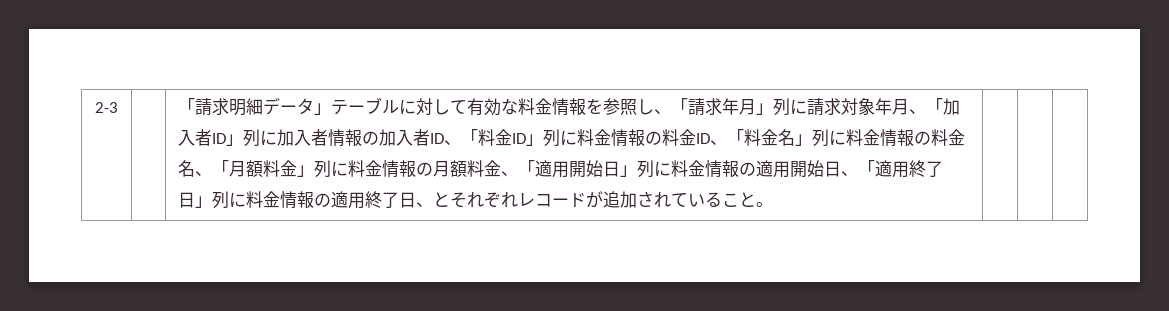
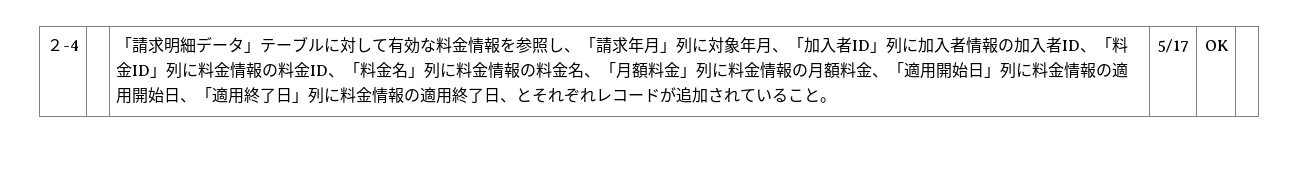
- 2-3
+ ２-4
- 「請求明細データ」テーブルに対して有効な料金情報を参照し、「請求年月」列に請求対象年月、「加入者ID」列に加入者情報の加入者ID、「料金ID」列に料金情報の料金ID、「料金名」列に料金情報の料金名、「月額料金」列に料金情報の月額料金、「適用開始日」列に料金情報の適用開始日、「適用終了日」列に料金情報の適用終了日、とそれぞれレコードが追加されていること。
+ 「請求明細データ」テーブルに対して有効な料金情報を参照し、「請求年月」列に対象年月、「加入者ID」列に加入者情報の加入者ID、「料金ID」列に料金情報の料金ID、「料金名」列に料金情報の料金名、「月額料金」列に料金情報の月額料金、「適用開始日」列に料金情報の適用開始日、「適用終了日」列に料金情報の適用終了日、とそれぞれレコードが追加されていること。
+ 5/17 | OK

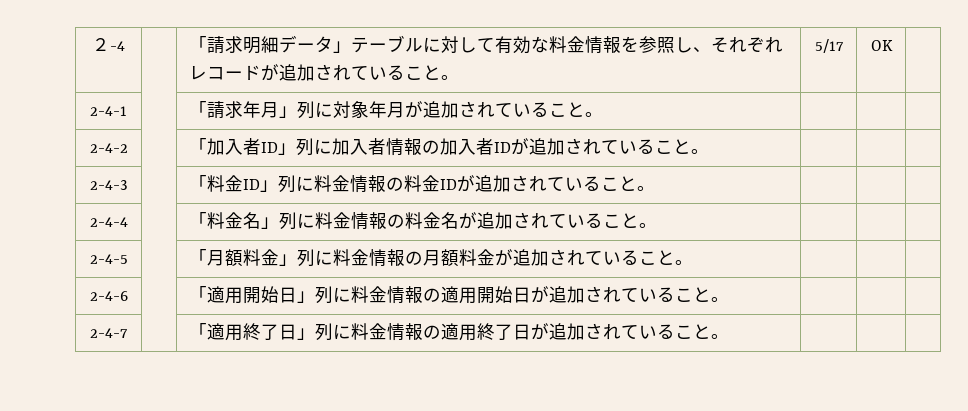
- 「請求明細データ」テーブルに対して有効な料金情報を参照し、「請求年月」列に対象年月、「加入者ID」列に加入者情報の加入者ID、「料金ID」列に料金情報の料金ID、「料金名」列に料金情報の料金名、「月額料金」列に料金情報の月額料金、「適用開始日」列に料金情報の適用開始日、「適用終了日」列に料金情報の適用終了日、とそれぞれレコードが追加されていること。
+ 「請求明細データ」テーブルに対して有効な料金情報を参照し、それぞれレコードが追加されていること。
+ 2-4-1 | | 「請求年月」列に対象年月が追加されていること。 | | |
+ 2-4-2 | | 「加入者ID」列に加入者情報の加入者IDが追加されていること。 | | |
+ 2-4-3 | | 「料金ID」列に料金情報の料金IDが追加されていること。 | | |
+ 2-4-4 | | 「料金名」列に料金情報の料金名が追加されていること。 | | |
+ 2-4-5 | | 「月額料金」列に料金情報の月額料金が追加されていること。 | | |
+ 2-4-6 | | 「適用開始日」列に料金情報の適用開始日が追加されていること。 | | |
+ 2-4-7 | | 「適用終了日」列に料金情報の適用終了日が追加されていること。 | | |

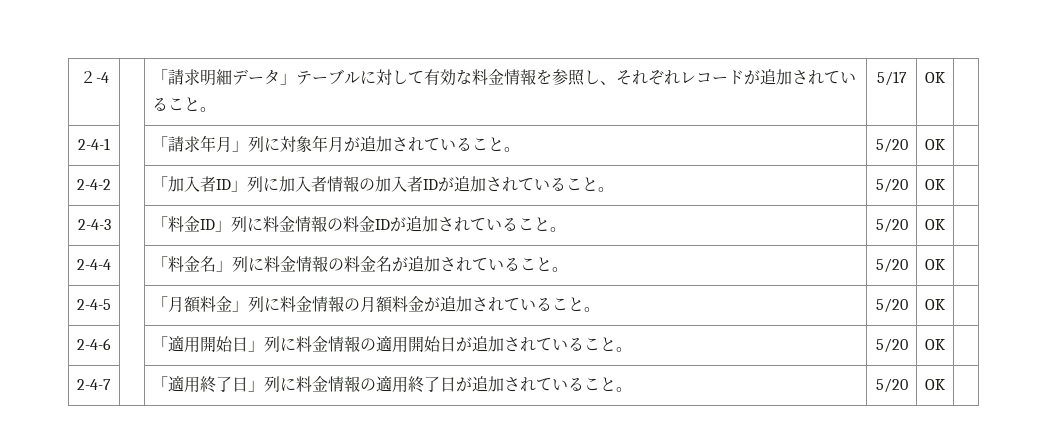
- 2-4-1 | | 「請求年月」列に対象年月が追加されていること。 | | |
+ 2-4-1 | | 「請求年月」列に対象年月が追加されていること。 | 5/20 | OK |
- 2-4-2 | | 「加入者ID」列に加入者情報の加入者IDが追加されていること。 | | |
+ 2-4-2 | | 「加入者ID」列に加入者情報の加入者IDが追加されていること。 | 5/20 | OK |
- 2-4-3 | | 「料金ID」列に料金情報の料金IDが追加されていること。 | | |
+ 2-4-3 | | 「料金ID」列に料金情報の料金IDが追加されていること。 | 5/20 | OK |
- 2-4-4 | | 「料金名」列に料金情報の料金名が追加されていること。 | | |
+ 2-4-4 | | 「料金名」列に料金情報の料金名が追加されていること。 | 5/20 | OK |
- 2-4-5 | | 「月額料金」列に料金情報の月額料金が追加されていること。 | | |
+ 2-4-5 | | 「月額料金」列に料金情報の月額料金が追加されていること。 | 5/20 | OK |
- 2-4-6 | | 「適用開始日」列に料金情報の適用開始日が追加されていること。 | | |
+ 2-4-6 | | 「適用開始日」列に料金情報の適用開始日が追加されていること。 | 5/20 | OK |
- 2-4-7 | | 「適用終了日」列に料金情報の適用終了日が追加されていること。 | | |
+ 2-4-7 | | 「適用終了日」列に料金情報の適用終了日が追加されていること。 | 5/20 | OK |

